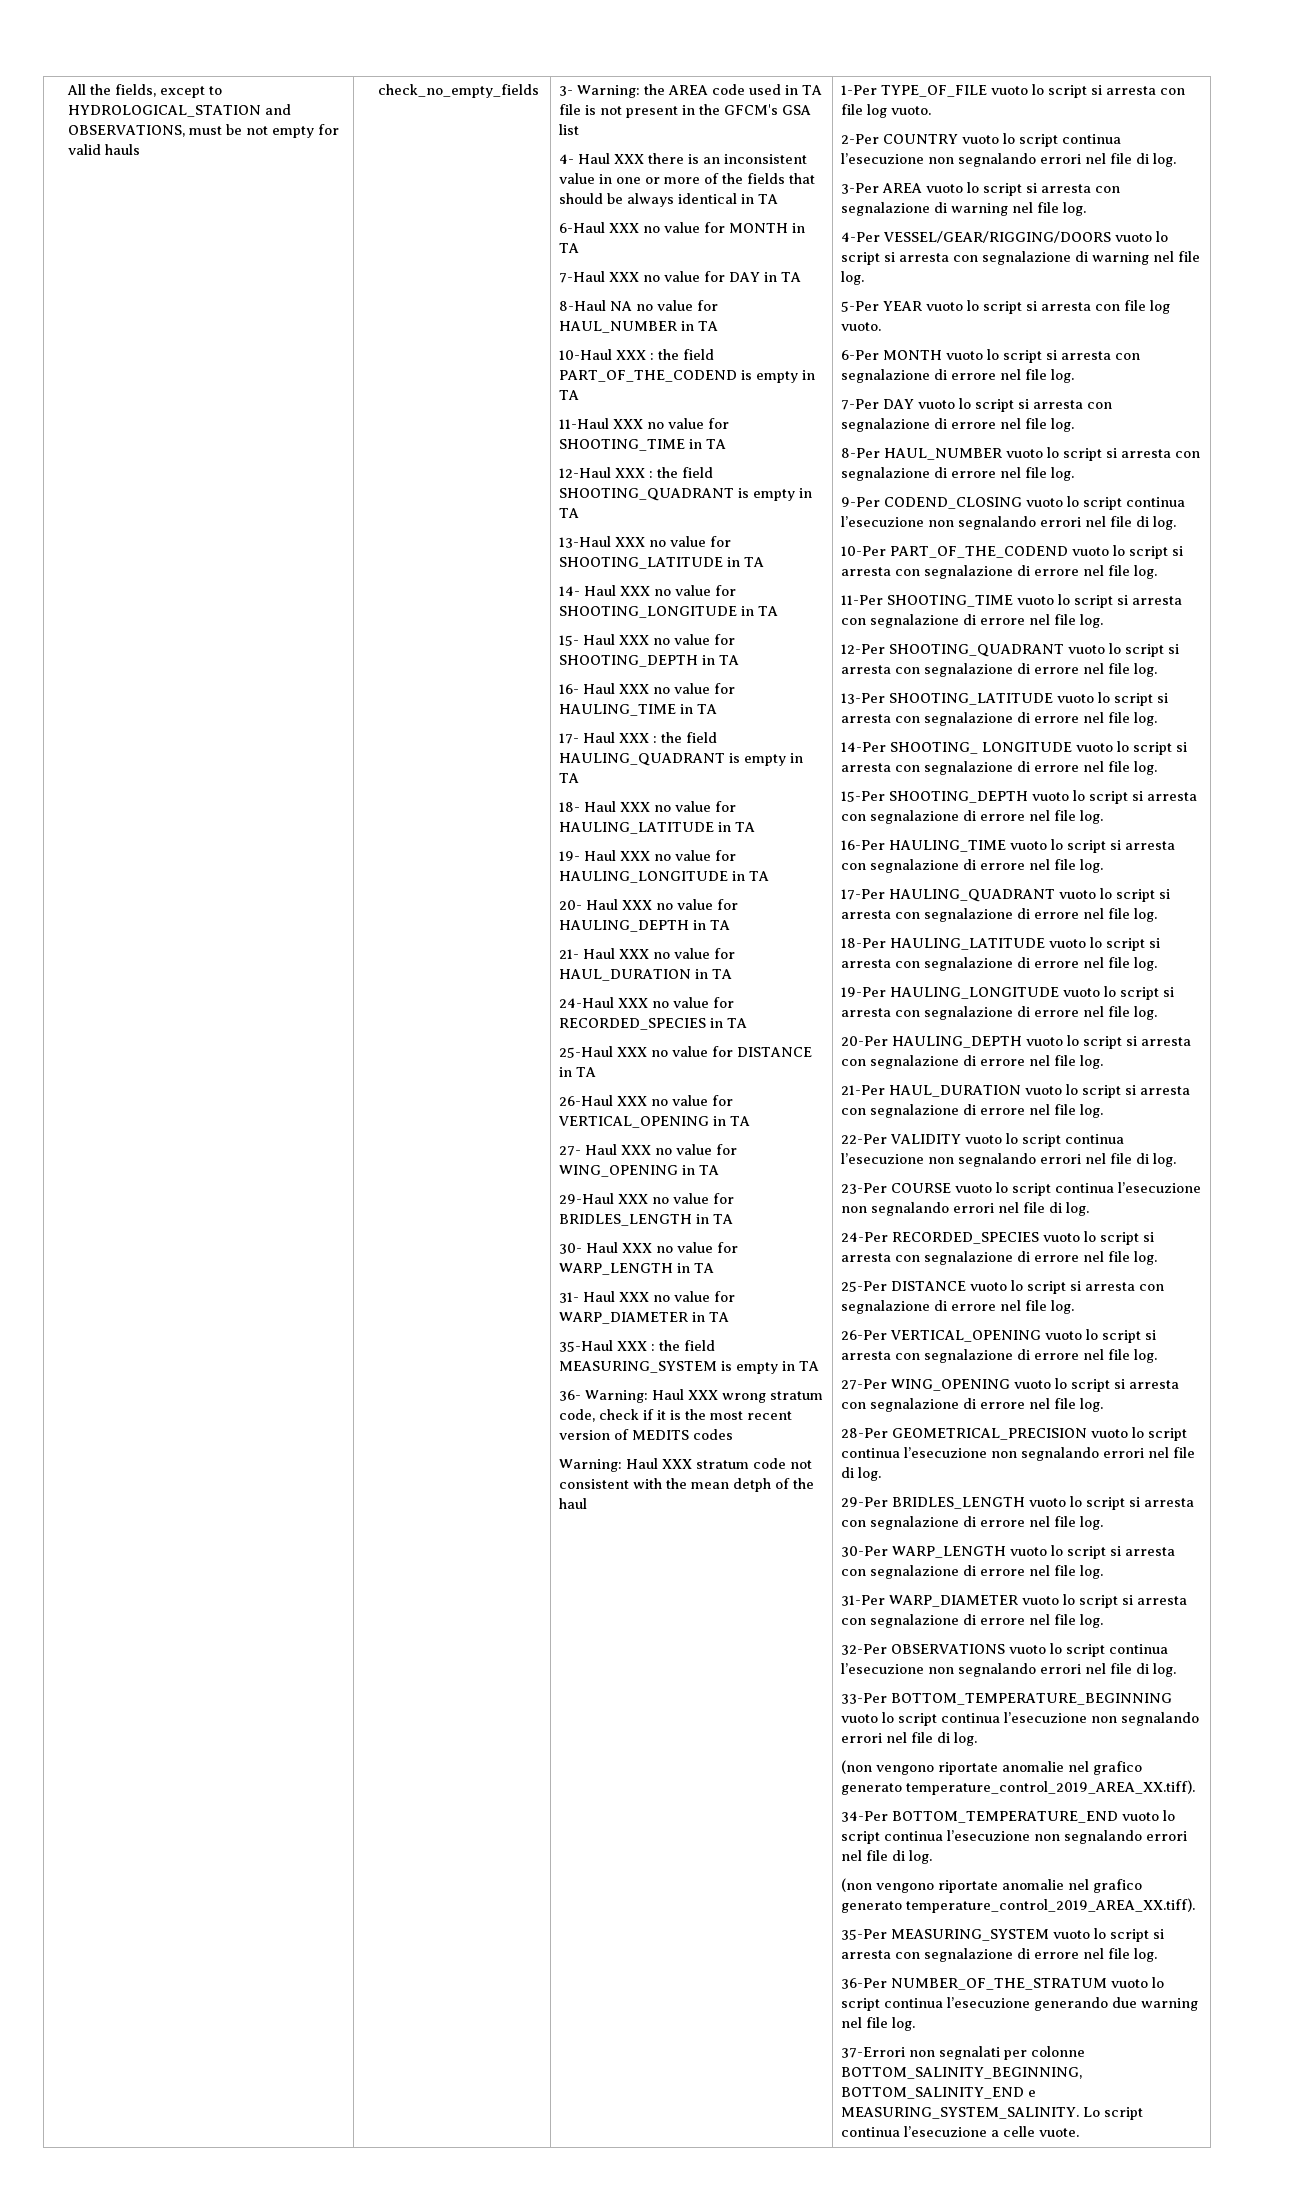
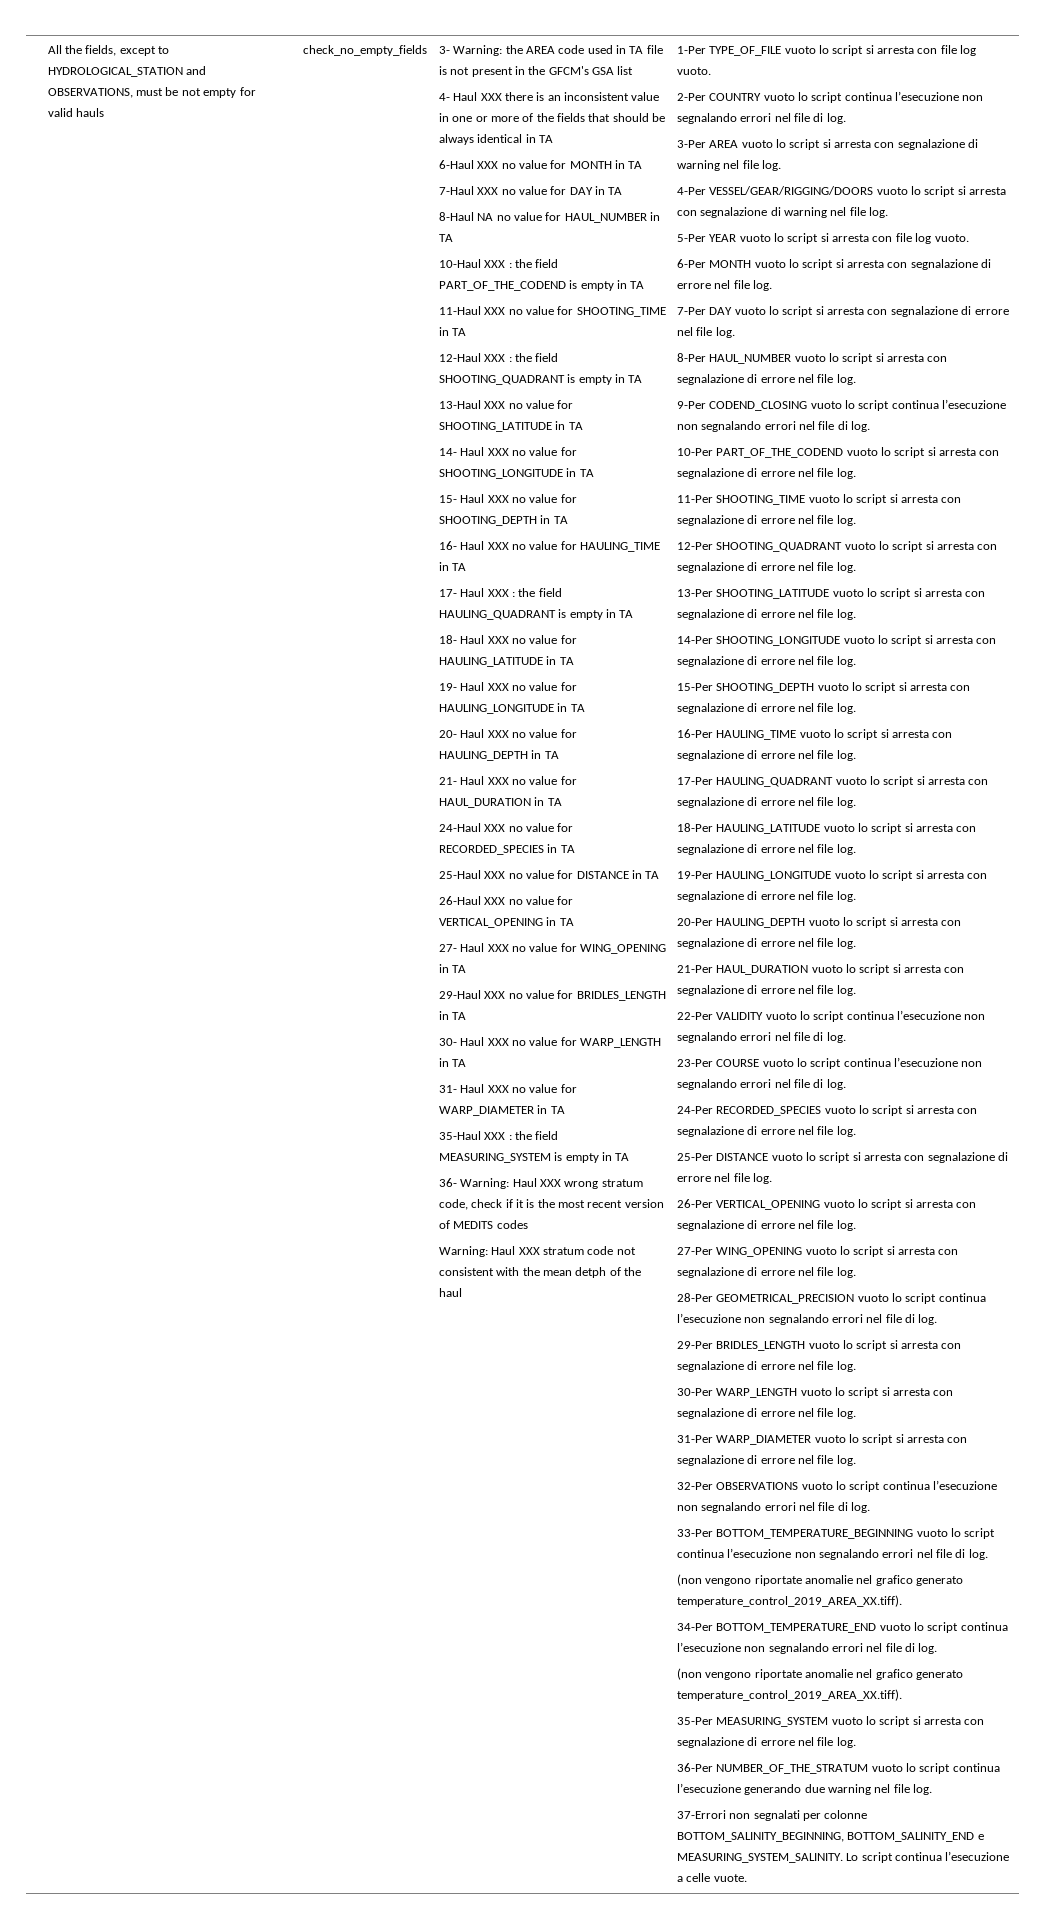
- 14-Per SHOOTING_ LONGITUDE vuoto lo script si arresta con segnalazione di errore nel file log.
+ 14-Per SHOOTING_LONGITUDE vuoto lo script si arresta con segnalazione di errore nel file log.

